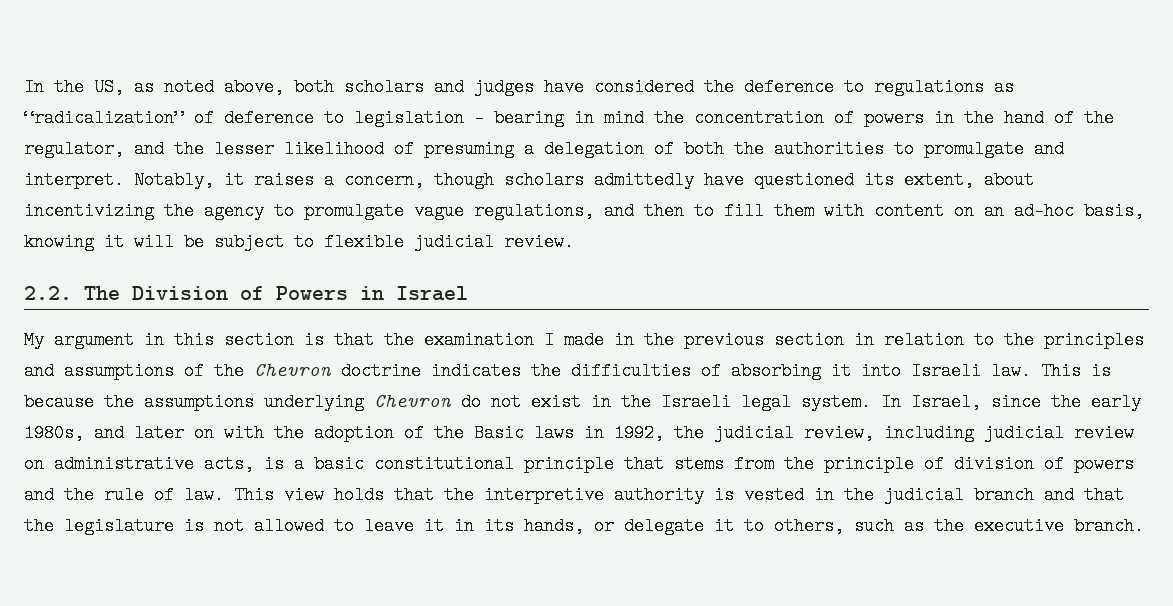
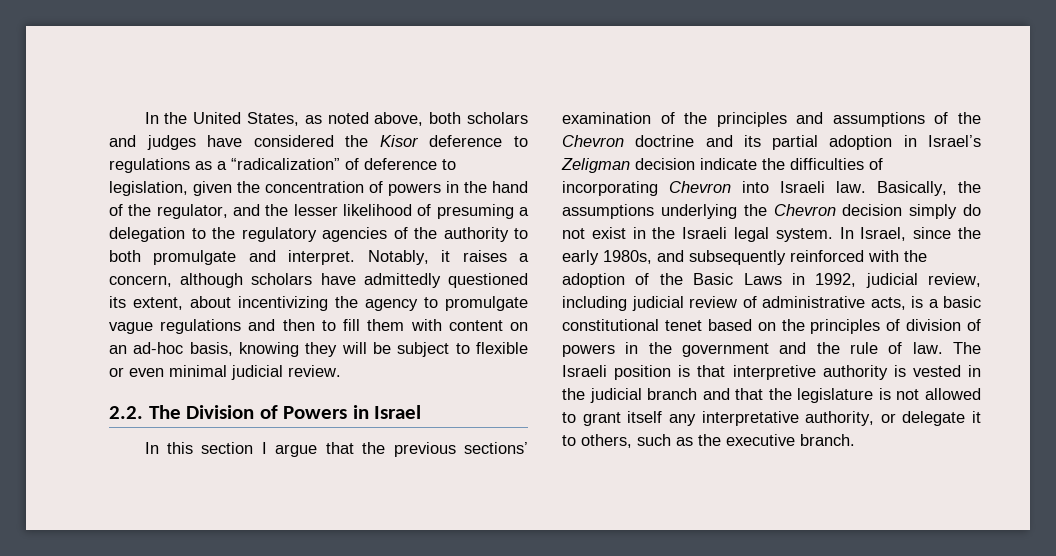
- In the US, as noted above, both scholars and judges have considered the deference to regulations as “radicalization” of deference to legislation – bearing in mind the concentration of powers in the hand of the regulator, and the lesser likelihood of presuming a delegation of both the authorities to promulgate and interpret.
+ In the United States, as noted above, both scholars and judges have considered the Kisor deference to regulations as a “radicalization” of deference to legislation, given the concentration of powers in the hand of the regulator, and the lesser likelihood of presuming a delegation to the regulatory agencies of the authority to both promulgate and interpret.
- Notably, it raises a concern, though scholars admittedly have questioned its extent, about incentivizing the agency to promulgate vague regulations, and then to fill them with content on an ad-hoc basis, knowing it will be subject to flexible judicial review.
+ Notably, it raises a concern, although scholars have admittedly questioned its extent, about incentivizing the agency to promulgate vague regulations and then to fill them with content on an ad-hoc basis, knowing they will be subject to flexible or even minimal judicial review.
- My argument in this section is that the examination I made in the previous section in relation to the principles and assumptions of the Chevron doctrine indicates the difficulties of absorbing it into Israeli law.
+ In this section I argue that the previous sections’ examination of the principles and assumptions of the Chevron doctrine and its partial adoption in Israel’s Zeligman decision indicate the difficulties of incorporating Chevron into Israeli law.
- This is because the assumptions underlying Chevron do not exist in the Israeli legal system.
+ Basically, the assumptions underlying the Chevron decision simply do not exist in the Israeli legal system.
- In Israel, since the early 1980s, and later on with the adoption of the Basic laws in 1992, the judicial review, including judicial review on administrative acts, is a basic constitutional principle that stems from the principle of division of powers and the rule of law.
+ In Israel, since the early 1980s, and subsequently reinforced with the adoption of the Basic Laws in 1992, judicial review, including judicial review of administrative acts, is a basic constitutional tenet based on the principles of division of powers in the government and the rule of law.
- This view holds that the interpretive authority is vested in the judicial branch and that the legislature is not allowed to leave it in its hands, or delegate it to others, such as the executive branch.
+ The Israeli position is that interpretive authority is vested in the judicial branch and that the legislature is not allowed to grant itself any interpretative authority, or delegate it to others, such as the executive branch.

